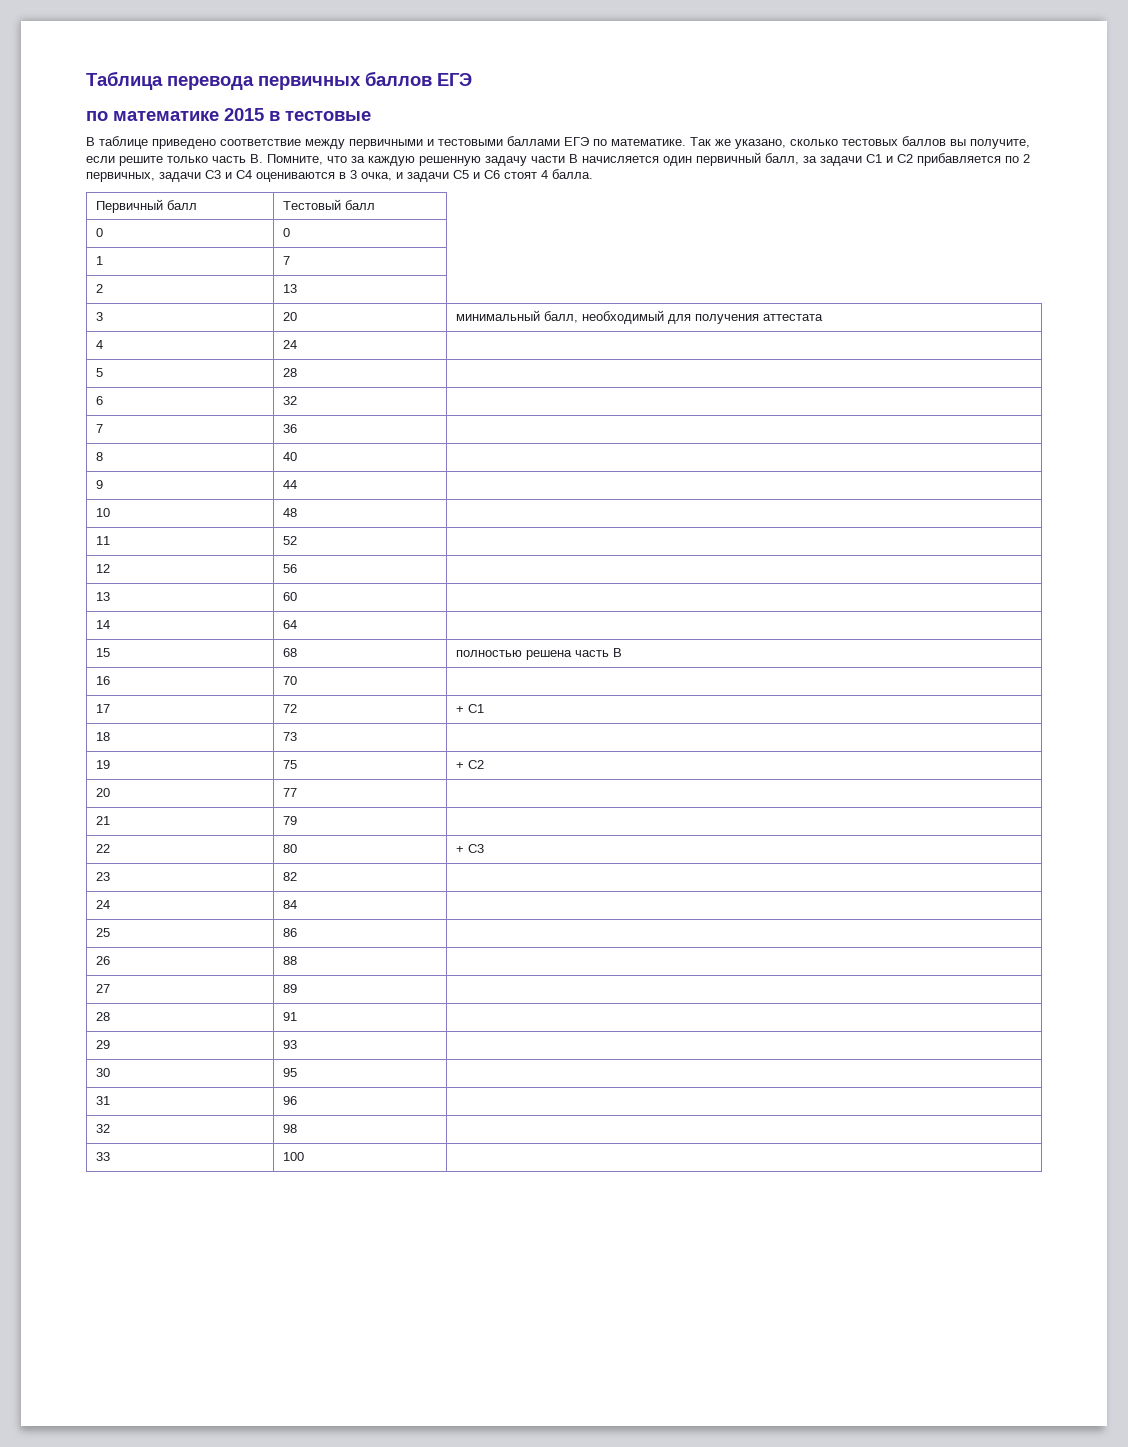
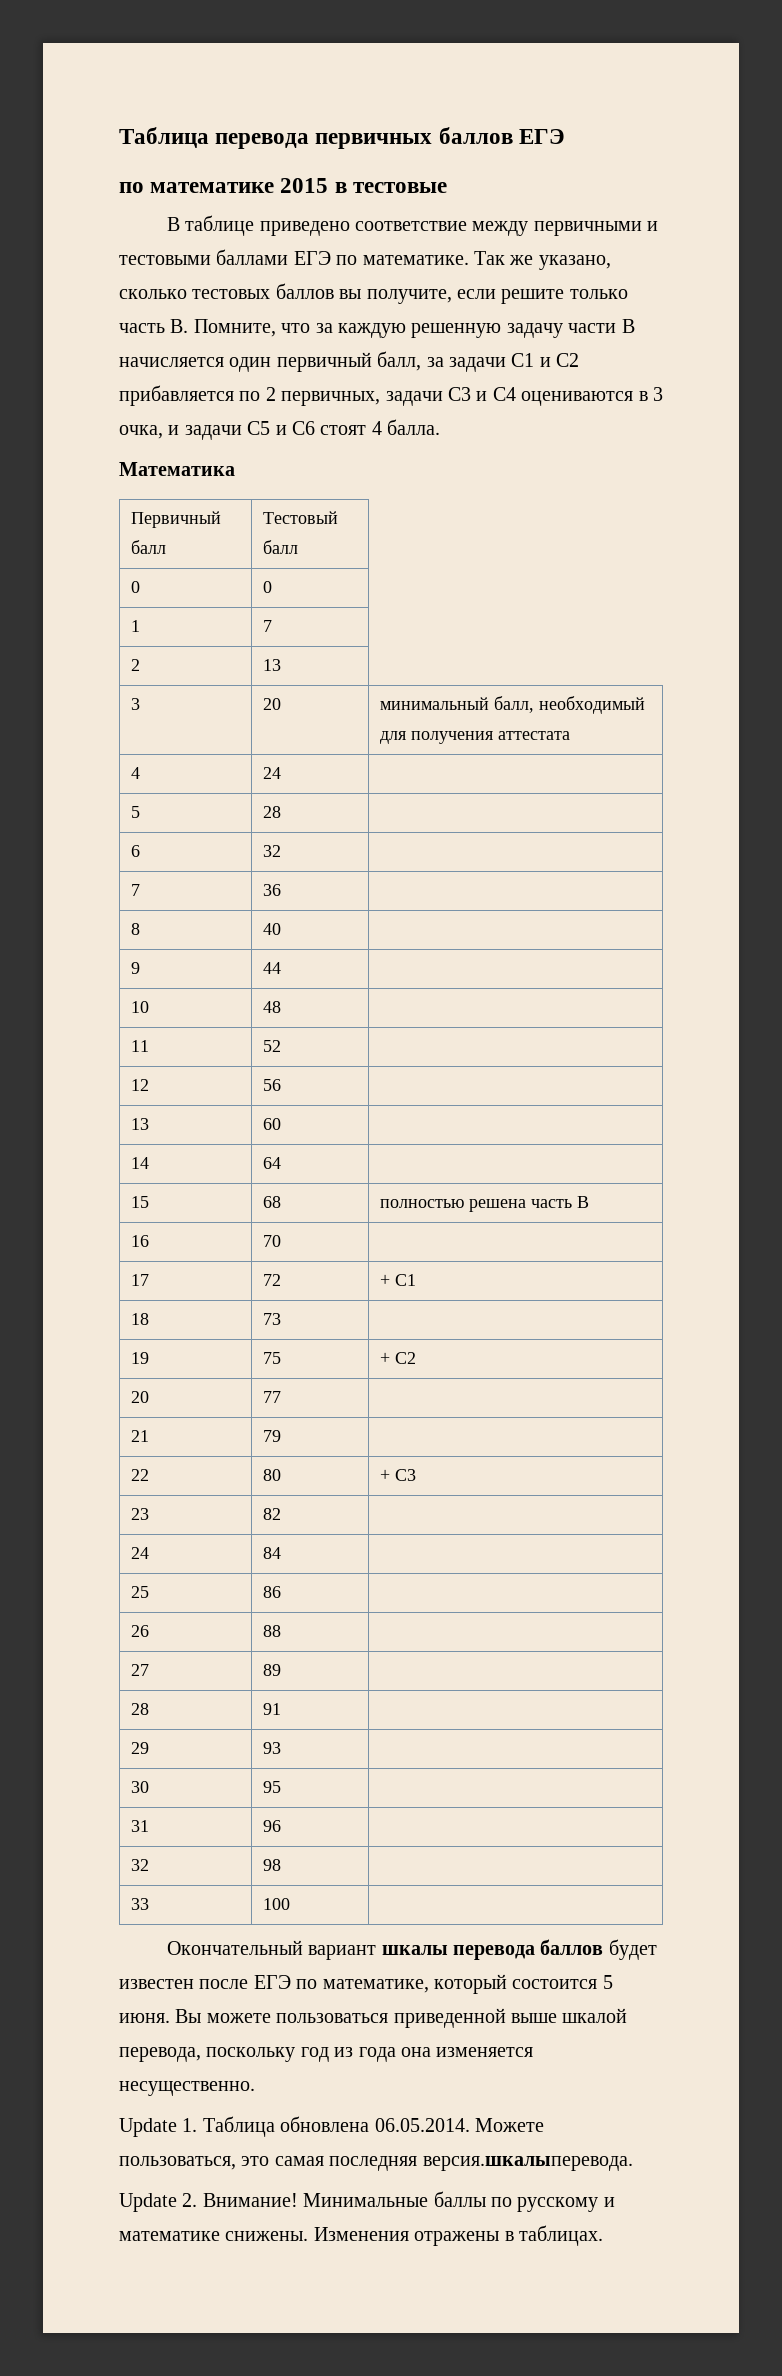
+ Математика
+ Окончательный вариант шкалы перевода баллов будет известен после ЕГЭ по математике, который состоится 5 июня. Вы можете пользоваться приведенной выше шкалой перевода, поскольку год из года она изменяется несущественно.
+ Update 1. Таблица обновлена 06.05.2014. Можете пользоваться, это самая последняя версия.шкалыперевода.
+ Update 2. Внимание! Минимальные баллы по русскому и математике снижены. Изменения отражены в таблицах.

